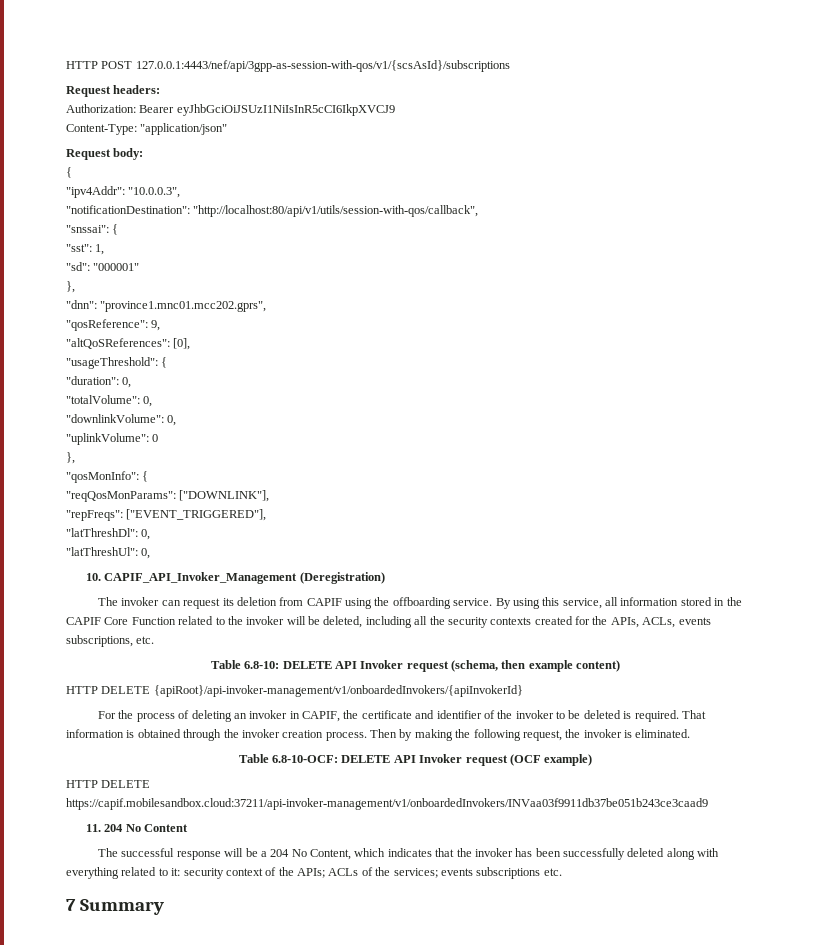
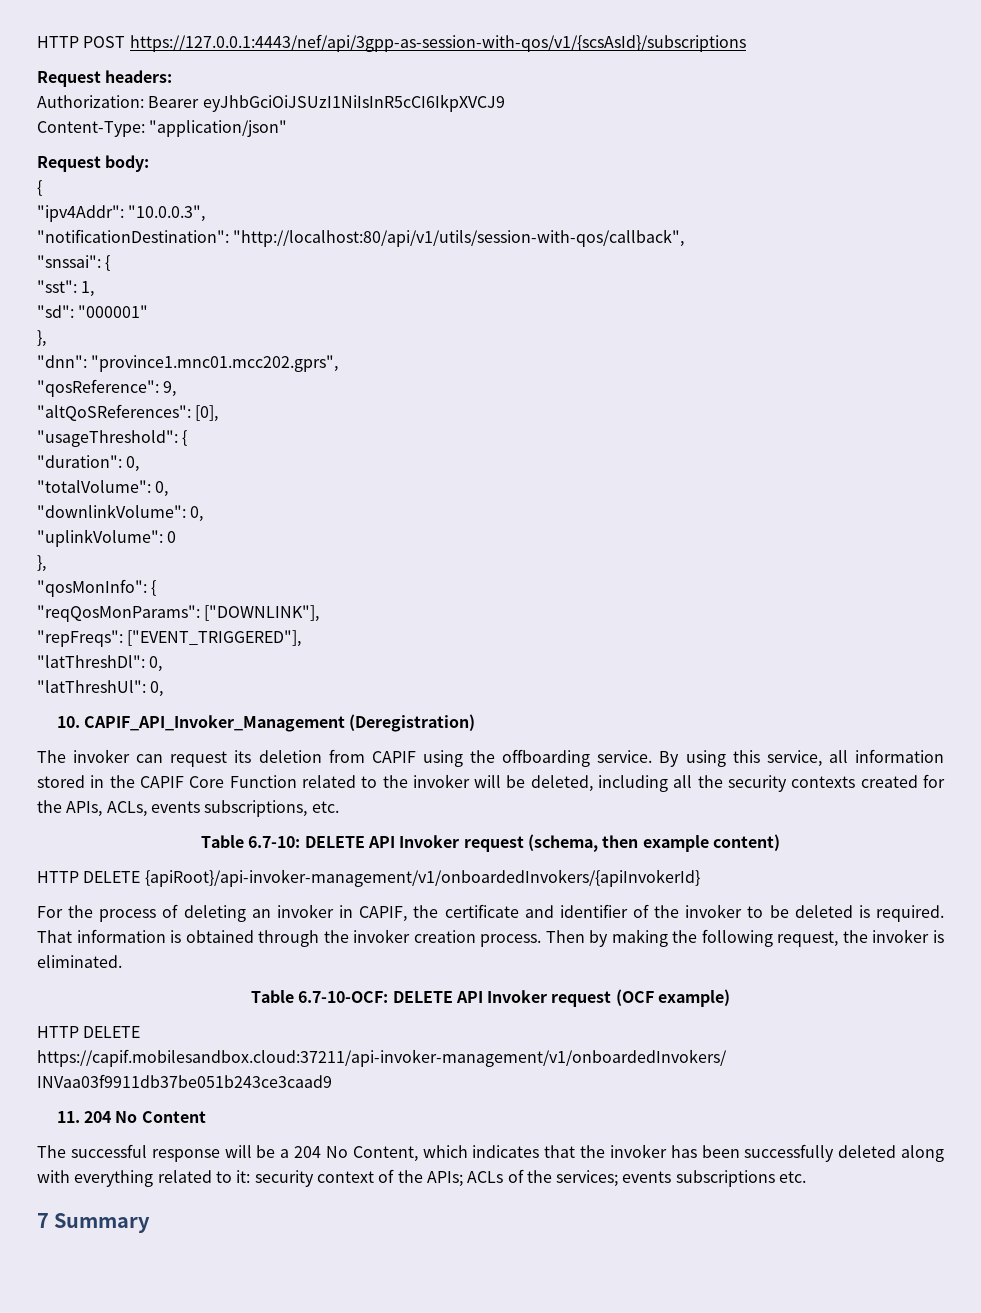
- HTTP POST 127.0.0.1:4443/nef/api/3gpp-as-session-with-qos/v1/{scsAsId}/subscriptions
+ HTTP POST https://127.0.0.1:4443/nef/api/3gpp-as-session-with-qos/v1/{scsAsId}/subscriptions
- Table 6.8-10: DELETE API Invoker request (schema, then example content)
+ Table 6.7-10: DELETE API Invoker request (schema, then example content)
- Table 6.8-10-OCF: DELETE API Invoker request (OCF example)
+ Table 6.7-10-OCF: DELETE API Invoker request (OCF example)

